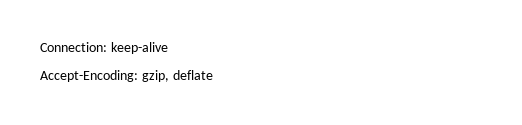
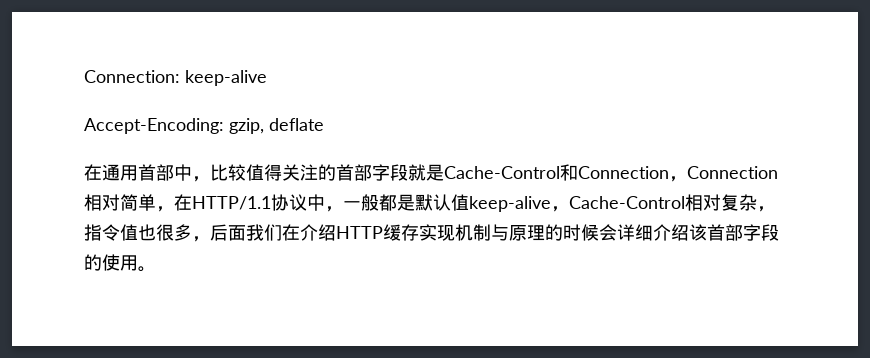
+ 在通用首部中，比较值得关注的首部字段就是Cache-Control和Connection，Connection相对简单，在HTTP/1.1协议中，一般都是默认值keep-alive，Cache-Control相对复杂，指令值也很多，后面我们在介绍HTTP缓存实现机制与原理的时候会详细介绍该首部字段的使用。

